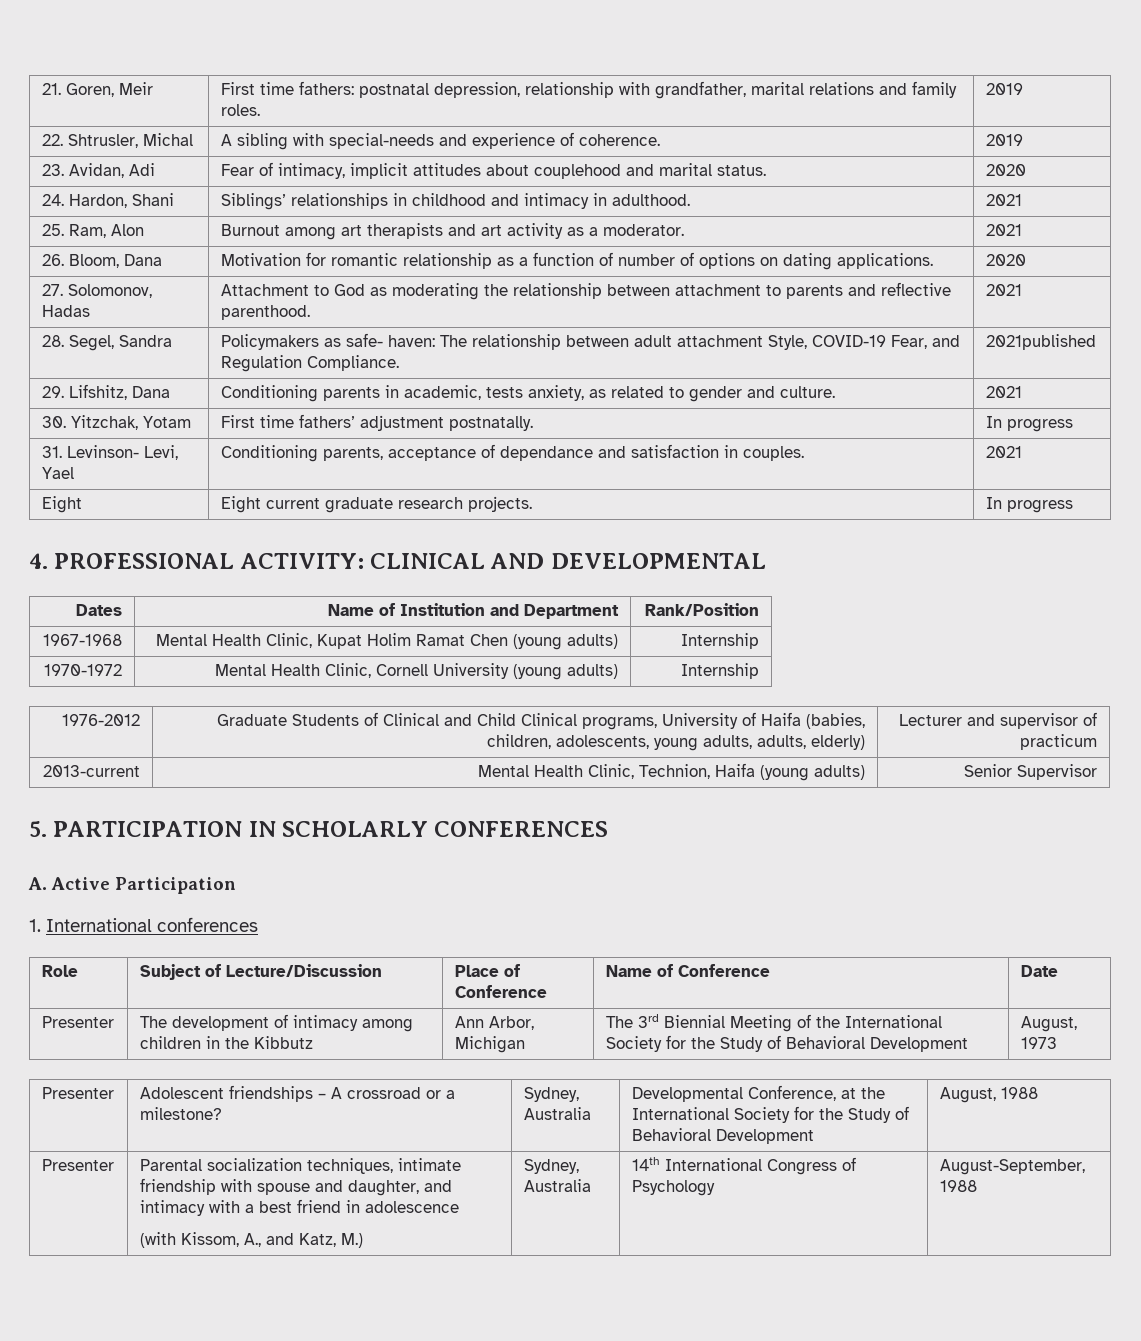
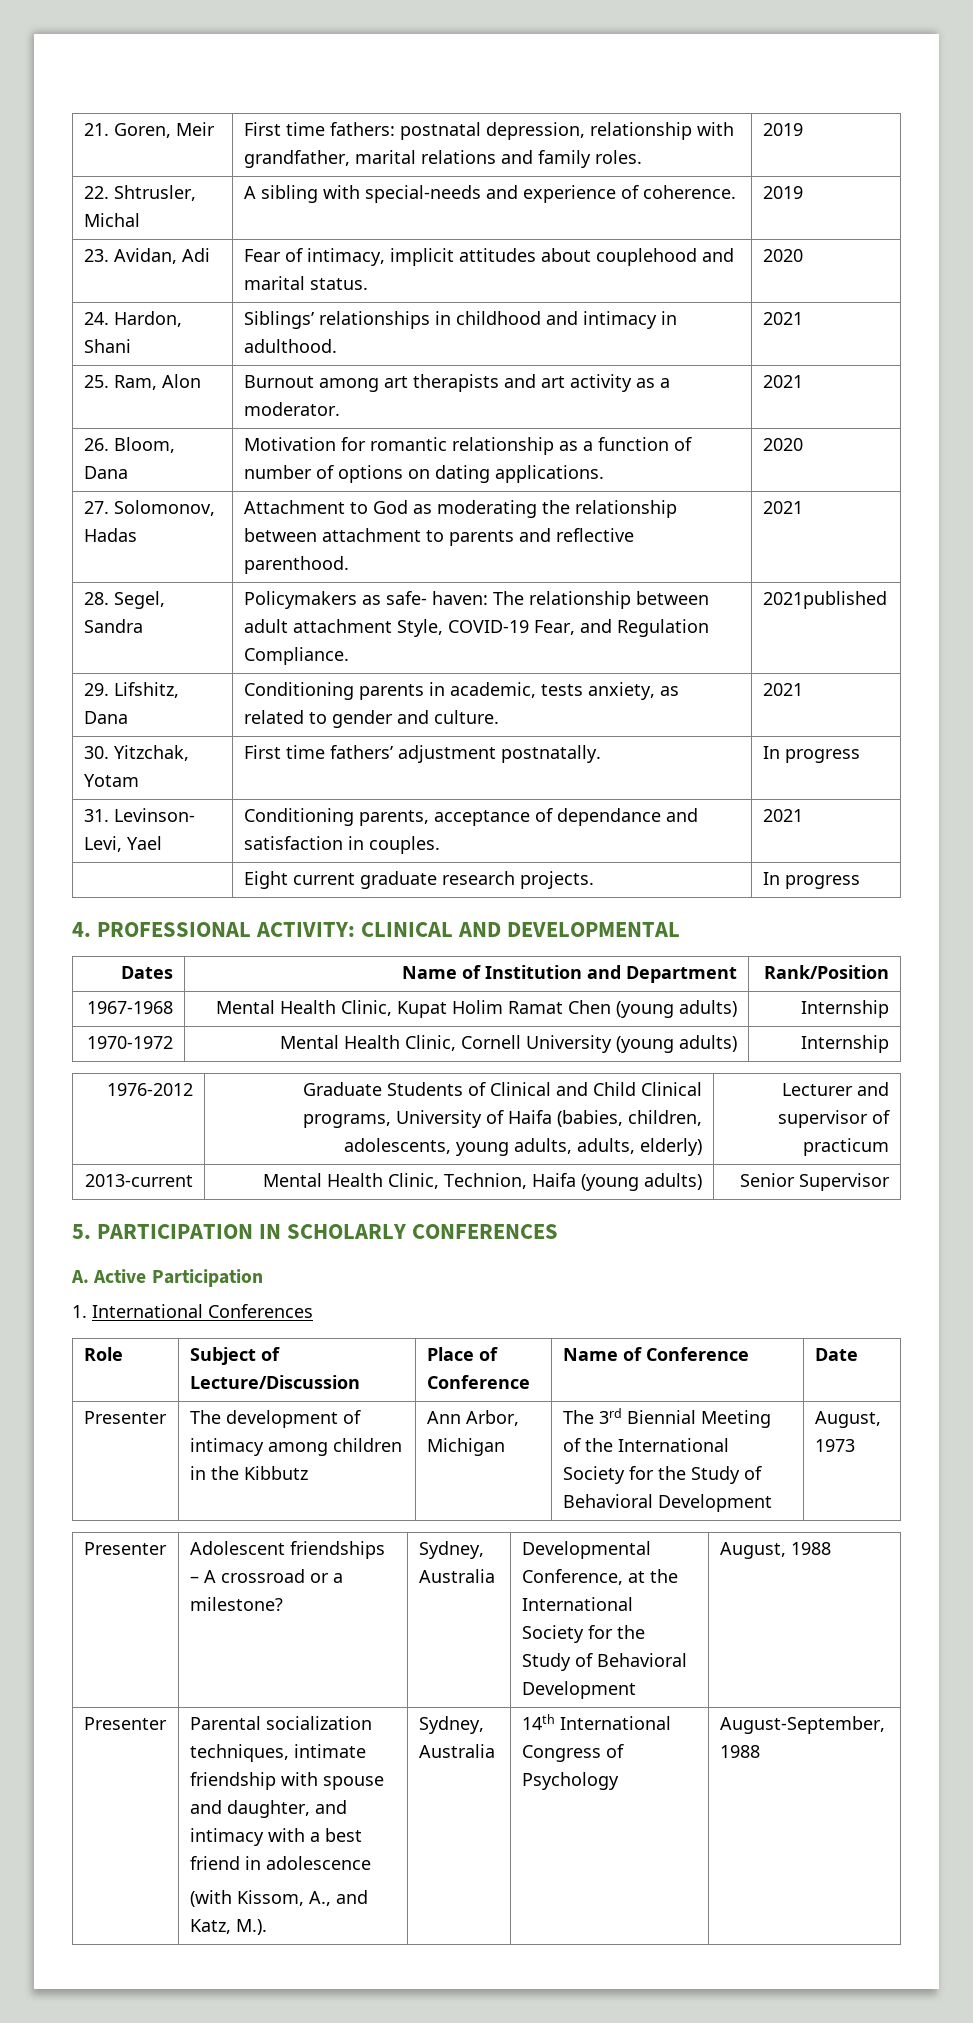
- Eight | Eight current graduate research projects. | In progress
+ | Eight current graduate research projects. | In progress
- 1. International conferences
+ 1. International Conferences
  Presenter | Parental socialization techniques, intimate friendship with spouse and daughter, and intimacy with a best friend in adolescence
- (with Kissom, A., and Katz, M.) | Sydney, Australia | 14th International Congress of Psychology | August-September, 1988
+ (with Kissom, A., and Katz, M.). | Sydney, Australia | 14th International Congress of Psychology | August-September, 1988

